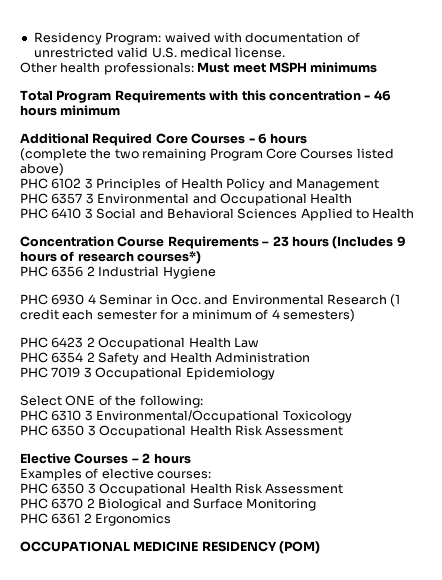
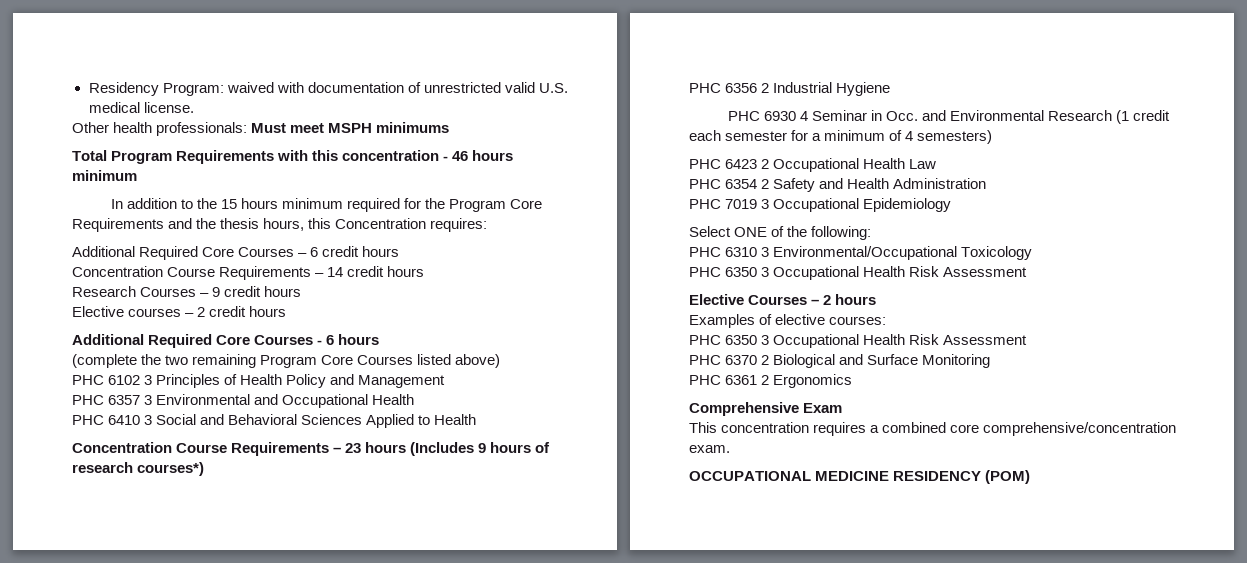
+ In addition to the 15 hours minimum required for the Program Core Requirements and the thesis hours, this Concentration requires:
+ Additional Required Core Courses – 6 credit hours
+ Concentration Course Requirements – 14 credit hours
+ Research Courses – 9 credit hours
+ Elective courses – 2 credit hours
+ Comprehensive Exam
+ This concentration requires a combined core comprehensive/concentration exam.

